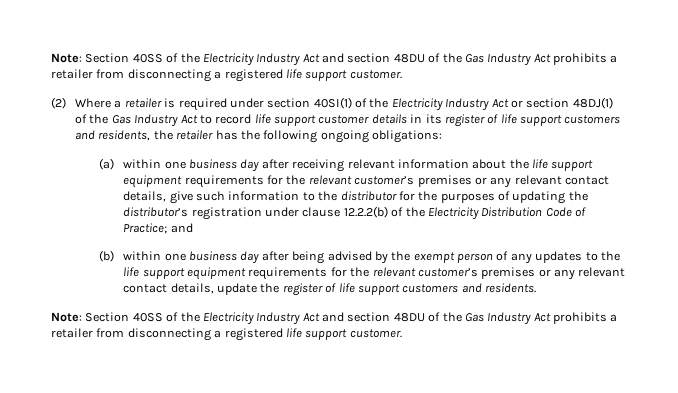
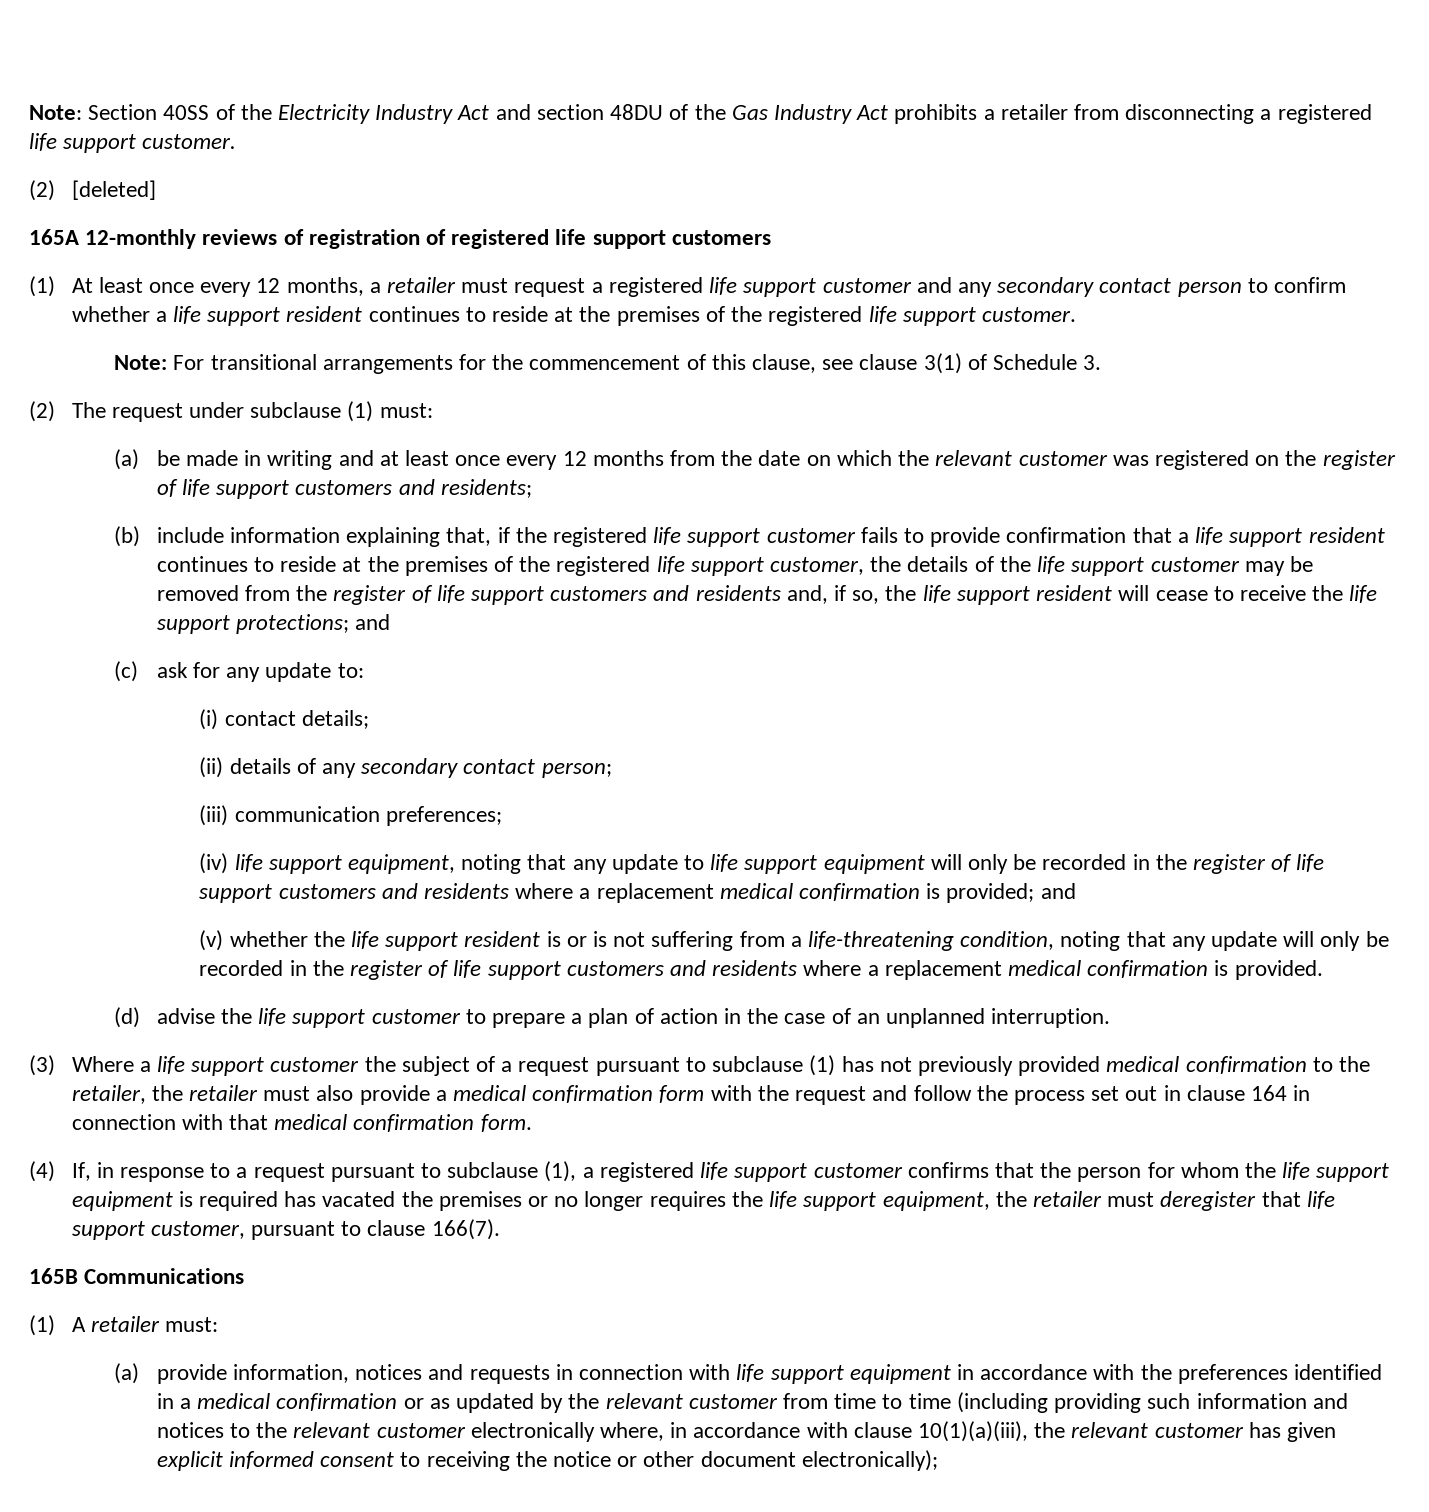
- (2) Where a retailer is required under section 40SI(1) of the Electricity Industry Act or section 48DJ(1) of the Gas Industry Act to record life support customer details in its register of life support customers and residents, the retailer has the following ongoing obligations:
- (a) within one business day after receiving relevant information about the life support equipment requirements for the relevant customer’s premises or any relevant contact details, give such information to the distributor for the purposes of updating the distributor’s registration under clause 12.2.2(b) of the Electricity Distribution Code of Practice; and
- (b) within one business day after being advised by the exempt person of any updates to the life support equipment requirements for the relevant customer’s premises or any relevant contact details, update the register of life support customers and residents.
- Note: Section 40SS of the Electricity Industry Act and section 48DU of the Gas Industry Act prohibits a retailer from disconnecting a registered life support customer.
+ (2) [deleted]
+ 165A 12-monthly reviews of registration of registered life support customers
+ (1) At least once every 12 months, a retailer must request a registered life support customer and any secondary contact person to confirm whether a life support resident continues to reside at the premises of the registered life support customer.
+ Note: For transitional arrangements for the commencement of this clause, see clause 3(1) of Schedule 3.
+ (2) The request under subclause (1) must:
+ (a) be made in writing and at least once every 12 months from the date on which the relevant customer was registered on the register of life support customers and residents;
+ (b) include information explaining that, if the registered life support customer fails to provide confirmation that a life support resident continues to reside at the premises of the registered life support customer, the details of the life support customer may be removed from the register of life support customers and residents and, if so, the life support resident will cease to receive the life support protections; and
+ (c) ask for any update to:
+ (i) contact details;
+ (ii) details of any secondary contact person;
+ (iii) communication preferences;
+ (iv) life support equipment, noting that any update to life support equipment will only be recorded in the register of life support customers and residents where a replacement medical confirmation is provided; and
+ (v) whether the life support resident is or is not suffering from a life-threatening condition, noting that any update will only be recorded in the register of life support customers and residents where a replacement medical confirmation is provided.
+ (d) advise the life support customer to prepare a plan of action in the case of an unplanned interruption.
+ (3) Where a life support customer the subject of a request pursuant to subclause (1) has not previously provided medical confirmation to the retailer, the retailer must also provide a medical confirmation form with the request and follow the process set out in clause 164 in connection with that medical confirmation form.
+ (4) If, in response to a request pursuant to subclause (1), a registered life support customer confirms that the person for whom the life support equipment is required has vacated the premises or no longer requires the life support equipment, the retailer must deregister that life support customer, pursuant to clause 166(7).
+ 165B Communications
+ (1) A retailer must:
+ (a) provide information, notices and requests in connection with life support equipment in accordance with the preferences identified in a medical confirmation or as updated by the relevant customer from time to time (including providing such information and notices to the relevant customer electronically where, in accordance with clause 10(1)(a)(iii), the relevant customer has given explicit informed consent to receiving the notice or other document electronically);

